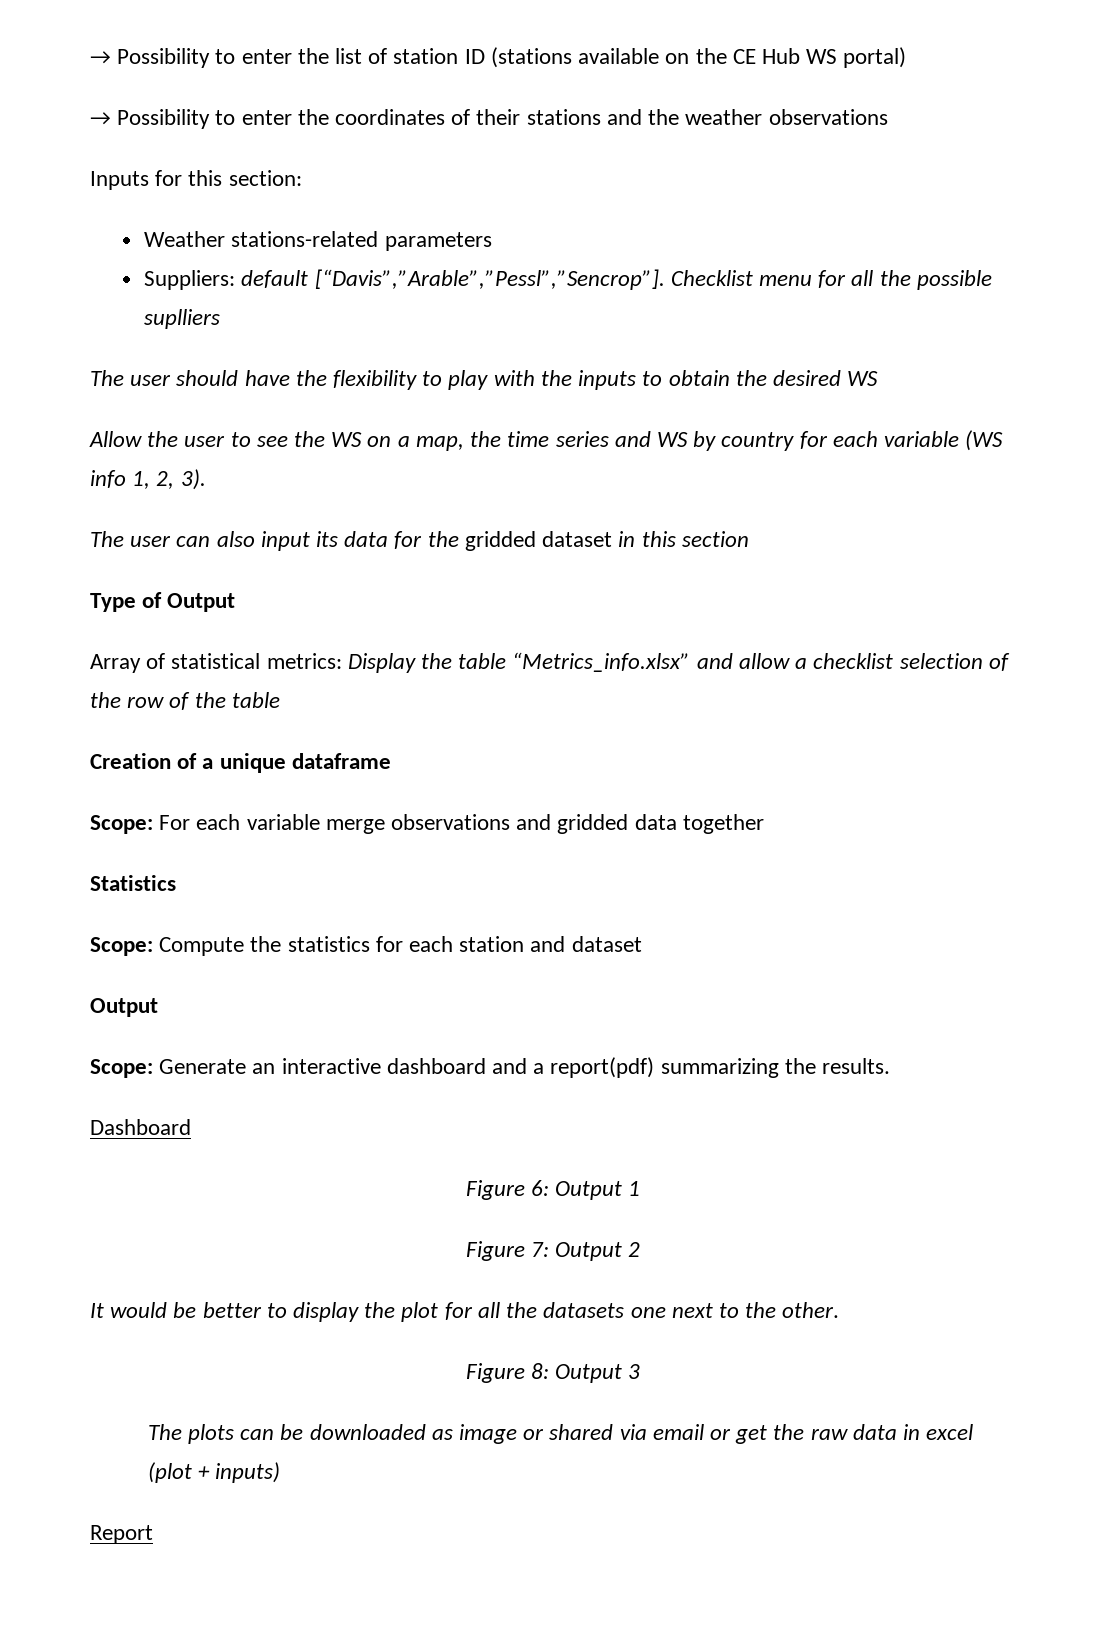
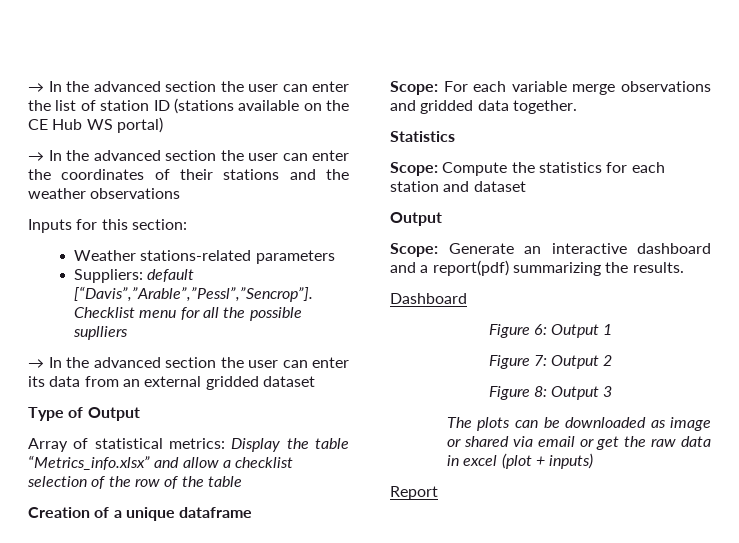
- → Possibility to enter the list of station ID (stations available on the CE Hub WS portal)
+ → In the advanced section the user can enter the list of station ID (stations available on the CE Hub WS portal)
- → Possibility to enter the coordinates of their stations and the weather observations
+ → In the advanced section the user can enter the coordinates of their stations and the weather observations
- The user should have the flexibility to play with the inputs to obtain the desired WS
- Allow the user to see the WS on a map, the time series and WS by country for each variable (WS info 1, 2, 3).
- The user can also input its data for the gridded dataset in this section
+ → In the advanced section the user can enter its data from an external gridded dataset
- Scope: For each variable merge observations and gridded data together
+ Scope: For each variable merge observations and gridded data together.
- It would be better to display the plot for all the datasets one next to the other.

